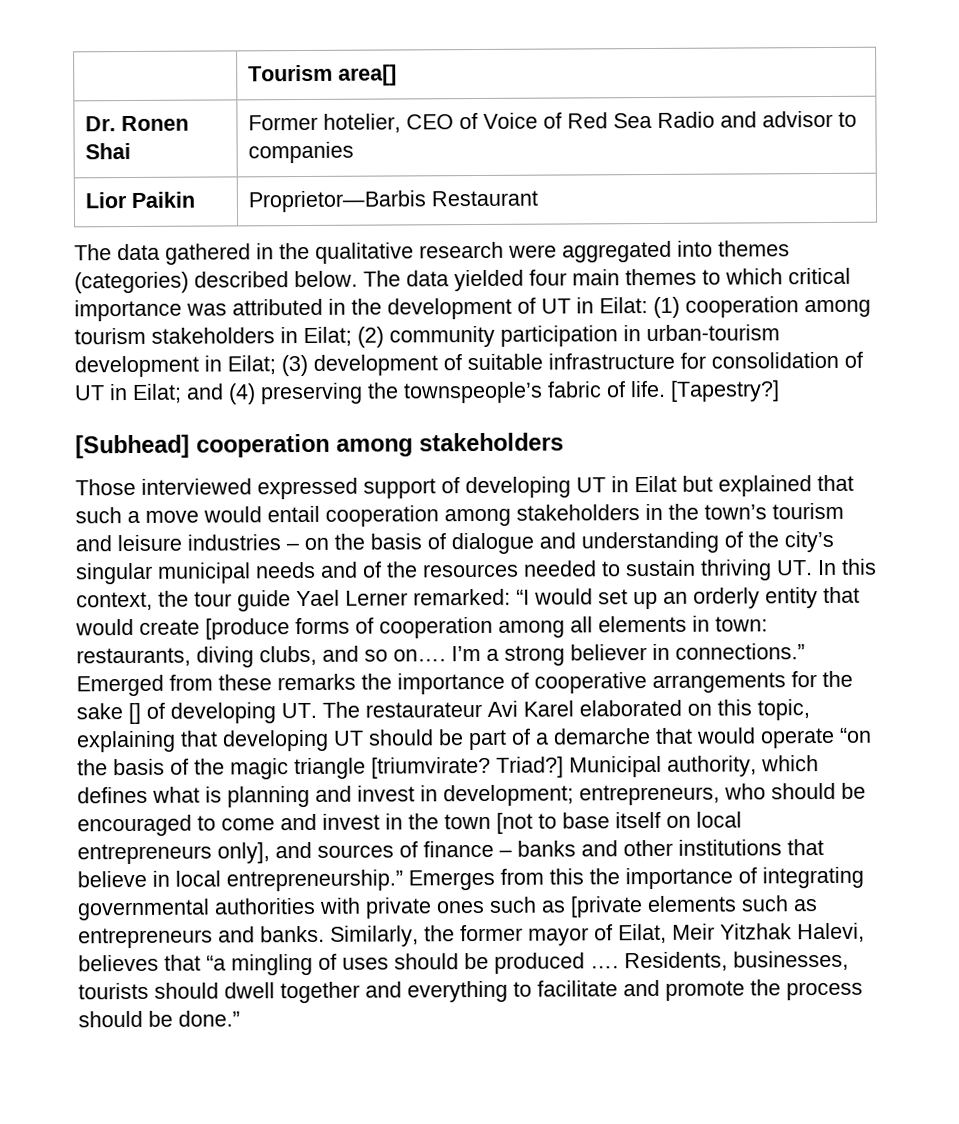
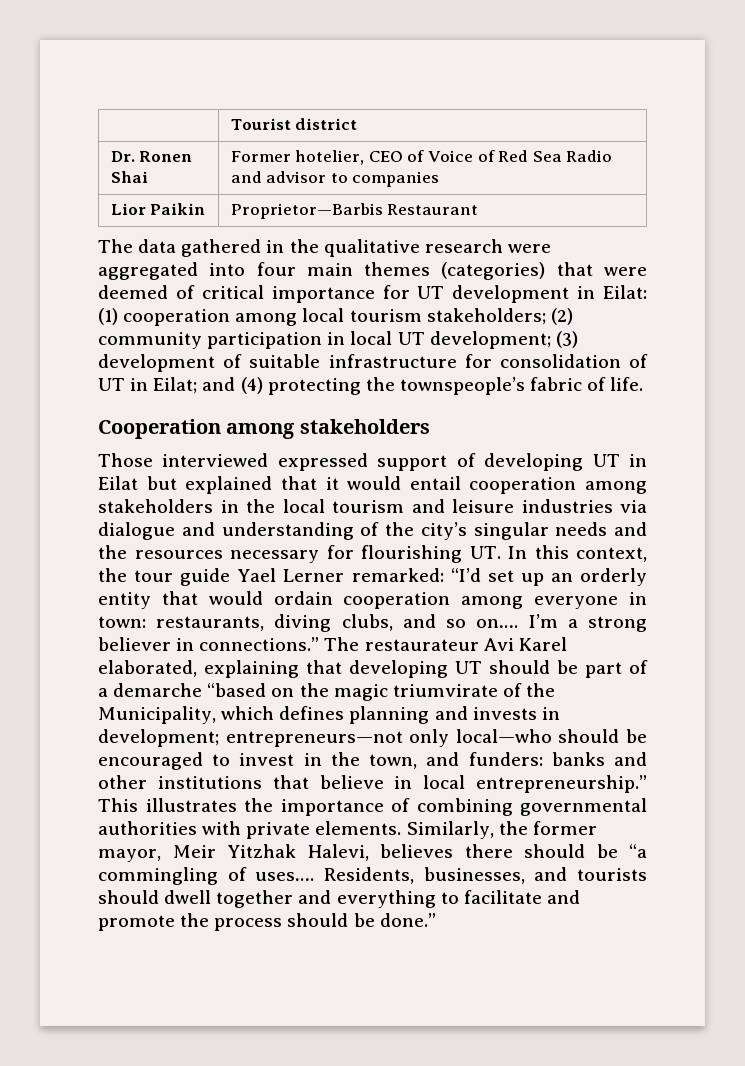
- | Tourism area[]
+ | Tourist district
- The data gathered in the qualitative research were aggregated into themes (categories) described below. The data yielded four main themes to which critical importance was attributed in the development of UT in Eilat: (1) cooperation among tourism stakeholders in Eilat; (2) community participation in urban-tourism development in Eilat; (3) development of suitable infrastructure for consolidation of UT in Eilat; and (4) preserving the townspeople’s fabric of life. [Tapestry?]
- [Subhead] cooperation among stakeholders
+ The data gathered in the qualitative research were aggregated into four main themes (categories) that were deemed of critical importance for UT development in Eilat: (1) cooperation among local tourism stakeholders; (2) community participation in local UT development; (3) development of suitable infrastructure for consolidation of UT in Eilat; and (4) protecting the townspeople’s fabric of life.
+ Cooperation among stakeholders
- Those interviewed expressed support of developing UT in Eilat but explained that such a move would entail cooperation among stakeholders in the town’s tourism and leisure industries – on the basis of dialogue and understanding of the city’s singular municipal needs and of the resources needed to sustain thriving UT. In this context, the tour guide Yael Lerner remarked: “I would set up an orderly entity that would create [produce forms of cooperation among all elements in town: restaurants, diving clubs, and so on….
+ Those interviewed expressed support of developing UT in Eilat but explained that it would entail cooperation among stakeholders in the local tourism and leisure industries via dialogue and understanding of the city’s singular needs and the resources necessary for flourishing UT. In this context, the tour guide Yael Lerner remarked: “I’d set up an orderly entity that would ordain cooperation among everyone in town: restaurants, diving clubs, and so on….
- Emerged from these remarks the importance of cooperative arrangements for the sake [] of developing UT. The restaurateur Avi Karel elaborated on this topic, explaining that developing UT should be part of a demarche that would operate “on the basis of the magic triangle [triumvirate? Triad?] Municipal authority, which defines what is planning and invest in development; entrepreneurs, who should be encouraged to come and invest in the town [not to base itself on local entrepreneurs only], and sources of finance – banks and other institutions that believe in local entrepreneurship.”
+ The restaurateur Avi Karel elaborated, explaining that developing UT should be part of a demarche “based on the magic triumvirate of the Municipality, which defines planning and invests in development; entrepreneurs—not only local—who should be encouraged to invest in the town, and funders: banks and other institutions that believe in local entrepreneurship.”
- Emerges from this the importance of integrating governmental authorities with private ones such as [private elements such as entrepreneurs and banks. Similarly, the former mayor of Eilat, Meir Yitzhak Halevi, believes that “a mingling of uses should be produced ….
+ This illustrates the importance of combining governmental authorities with private elements. Similarly, the former mayor, Meir Yitzhak Halevi, believes there should be “a commingling of uses….
- Residents, businesses, tourists should dwell together and everything to facilitate and promote the process should be done.”
+ Residents, businesses, and tourists should dwell together and everything to facilitate and promote the process should be done.”

